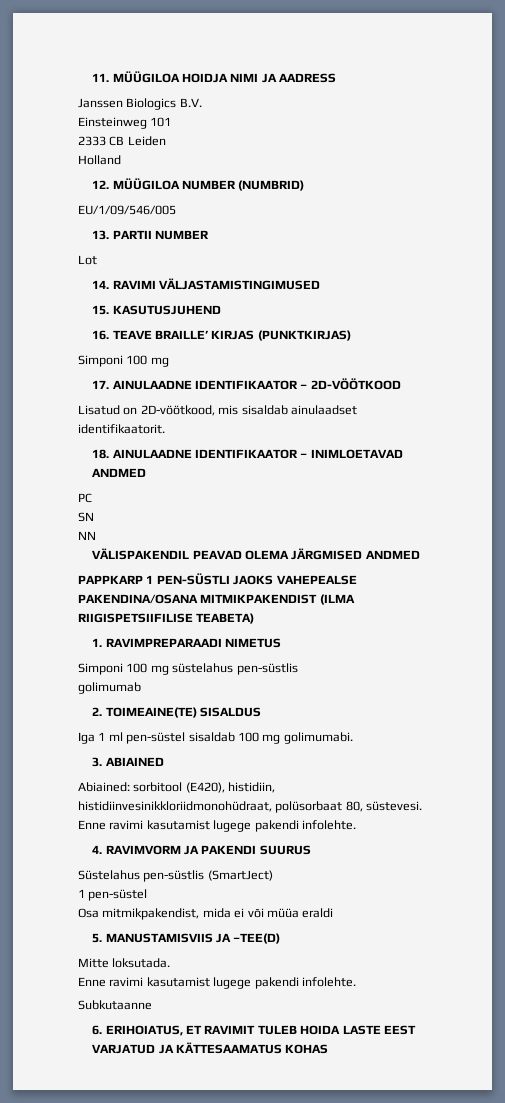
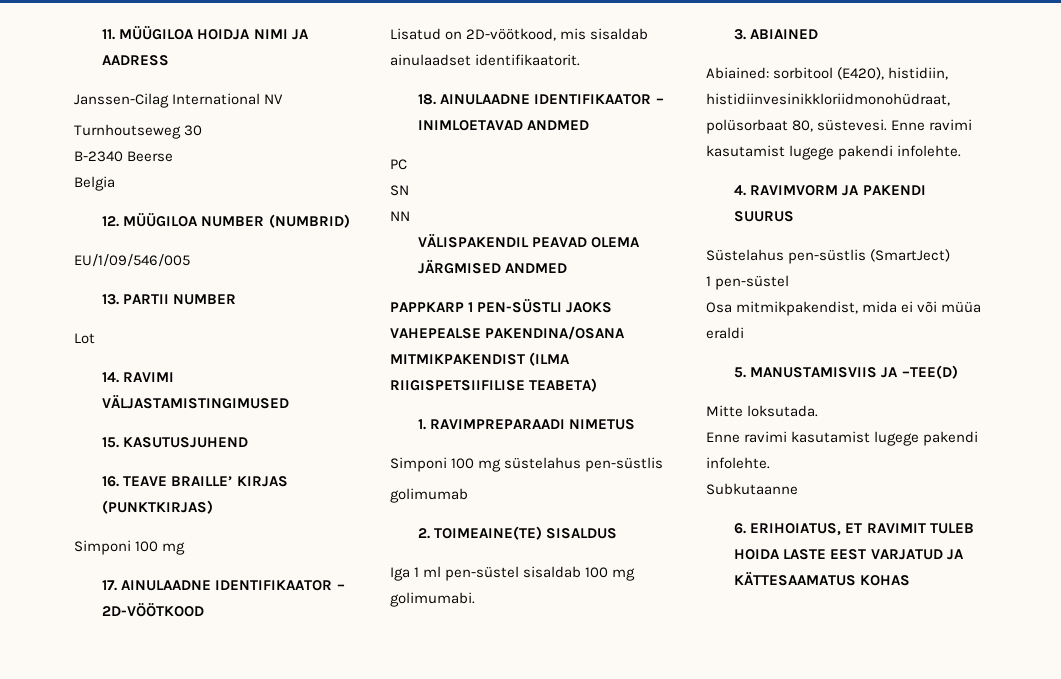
- Janssen Biologics B.V.
- Einsteinweg 101
- 2333 CB Leiden
- Holland
+ Janssen-Cilag International NV
+ Turnhoutseweg 30
+ B-2340 Beerse
+ Belgia

